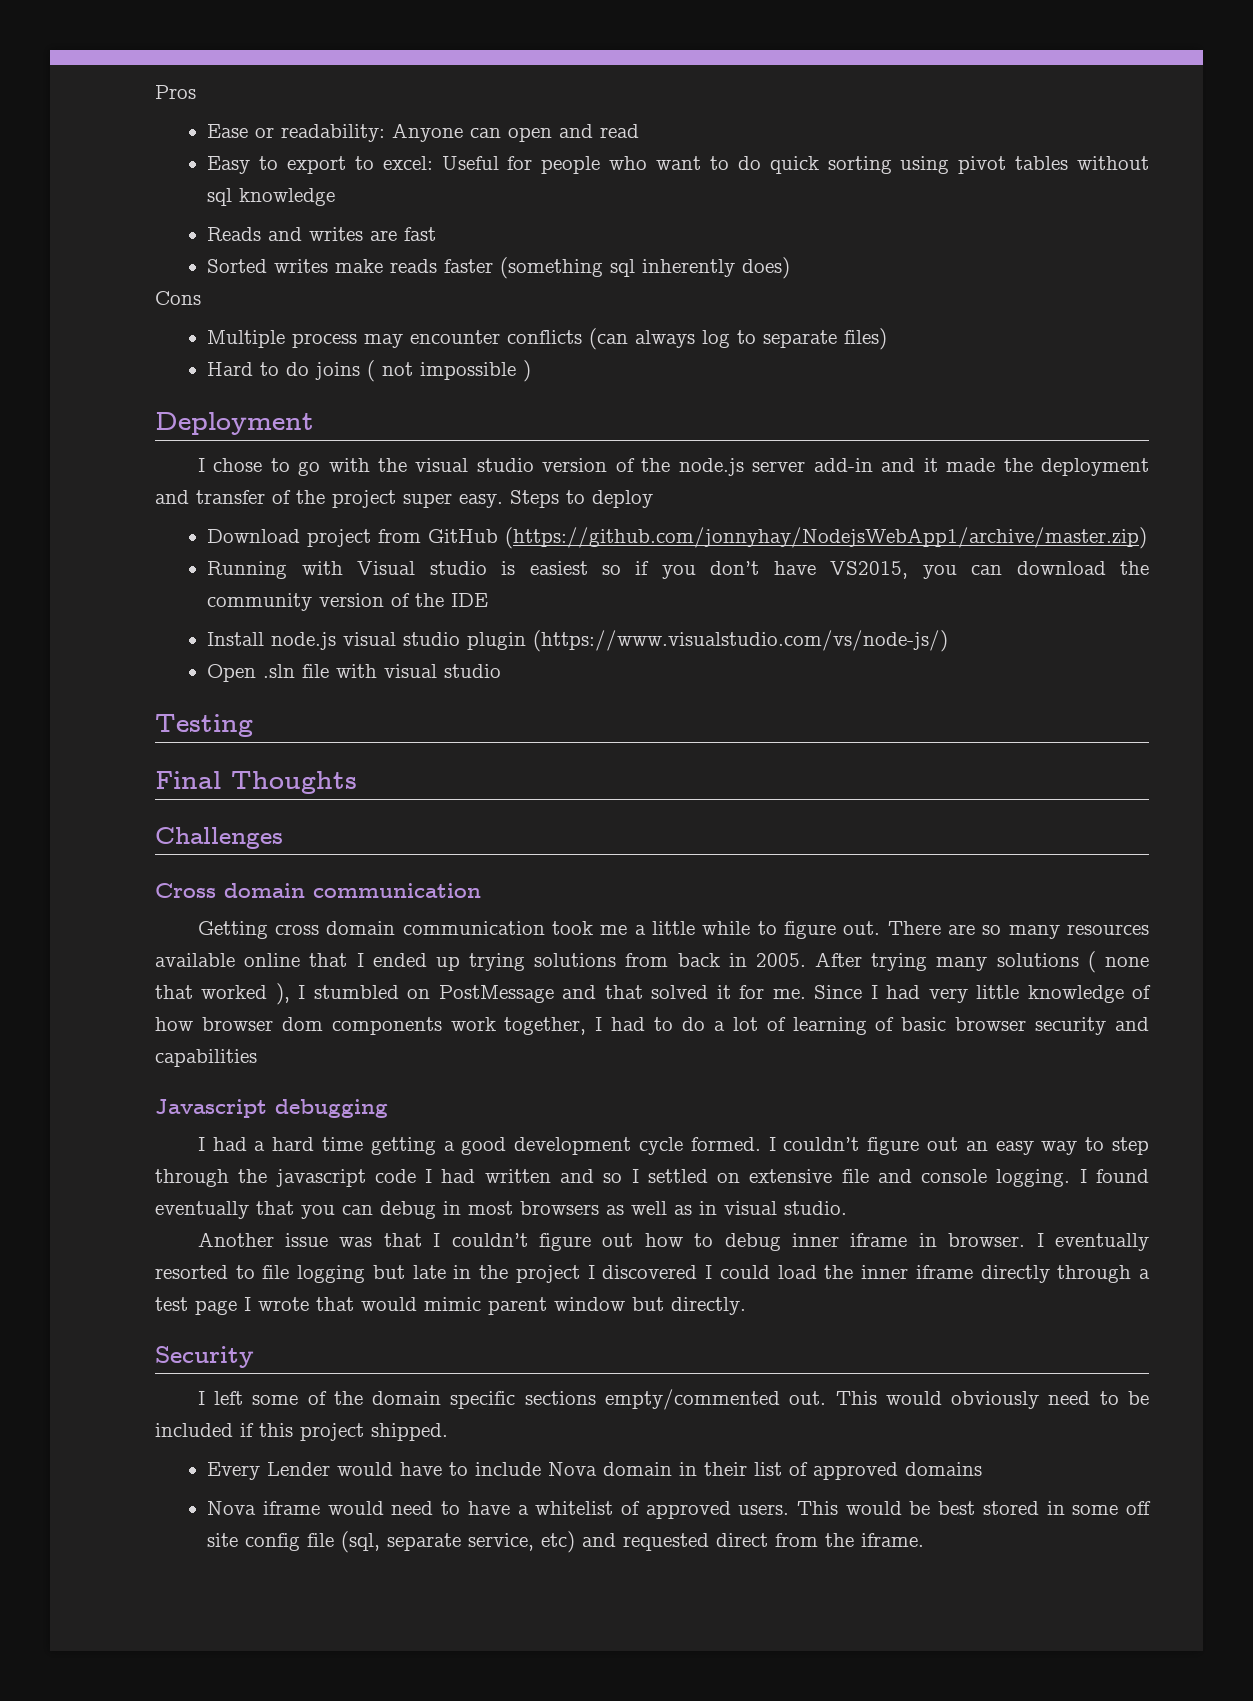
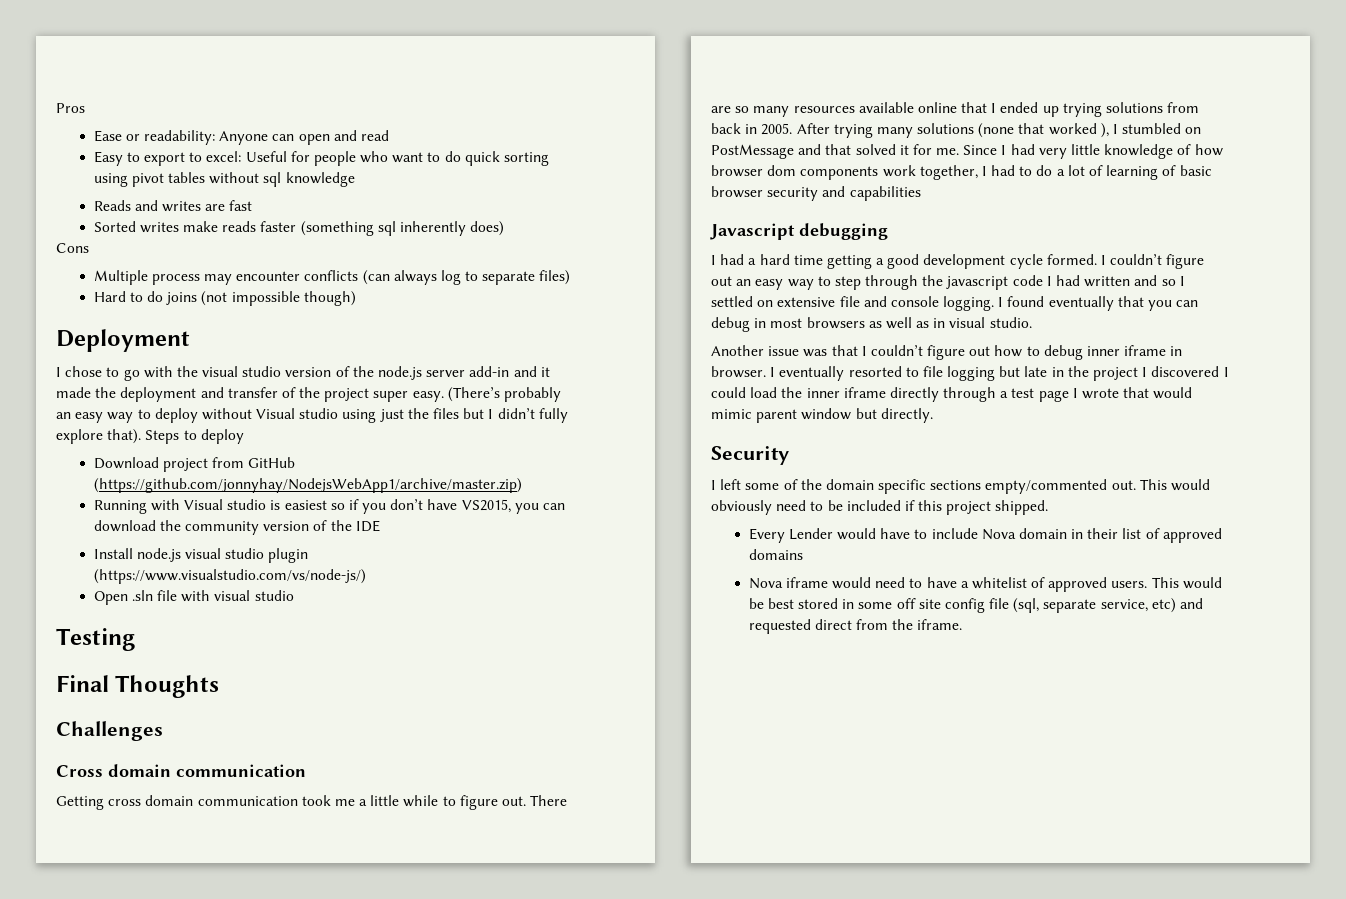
- Hard to do joins ( not impossible )
+ Hard to do joins (not impossible though)
+ (There’s probably an easy way to deploy without Visual studio using just the files but I didn’t fully explore that).
- After trying many solutions ( none that worked ), I stumbled on PostMessage and that solved it for me.
+ After trying many solutions (none that worked ), I stumbled on PostMessage and that solved it for me.

